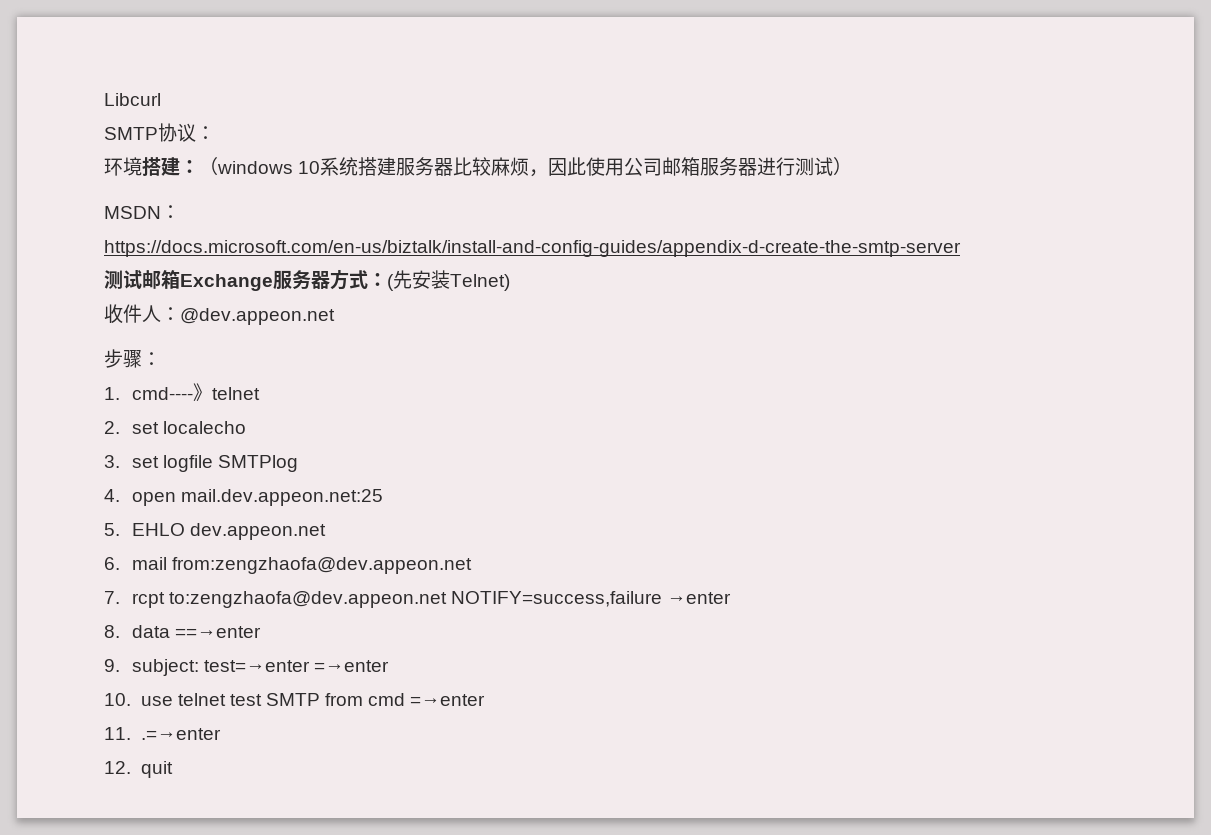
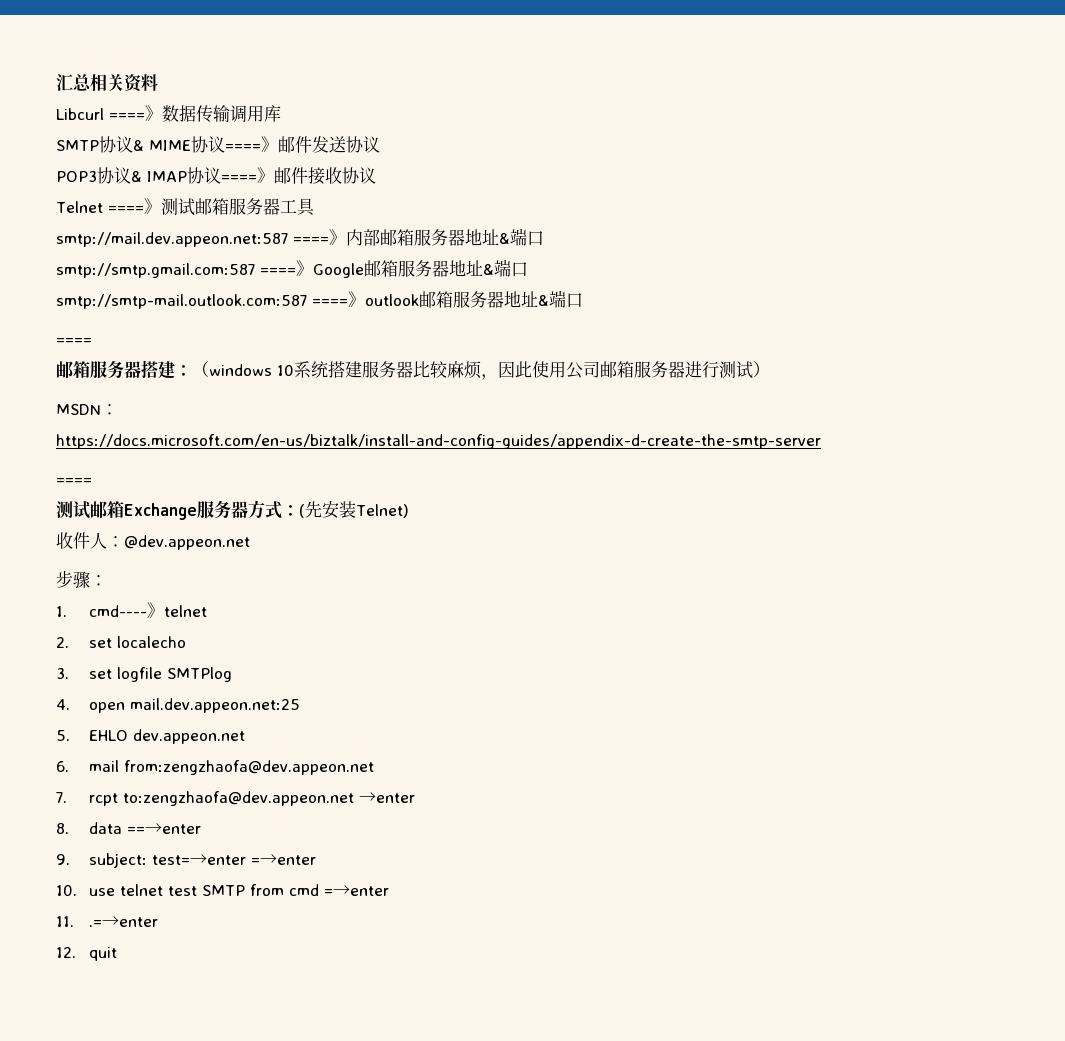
- Libcurl
- SMTP协议：
- 环境搭建：（windows 10系统搭建服务器比较麻烦，因此使用公司邮箱服务器进行测试）
+ 汇总相关资料
+ Libcurl ====》数据传输调用库
+ SMTP协议& MIME协议====》邮件发送协议
+ POP3协议& IMAP协议====》邮件接收协议
+ Telnet ====》测试邮箱服务器工具
+ smtp://mail.dev.appeon.net:587 ====》内部邮箱服务器地址&端口
+ smtp://smtp.gmail.com:587 ====》Google邮箱服务器地址&端口
+ smtp://smtp-mail.outlook.com:587 ====》outlook邮箱服务器地址&端口
+ ====
+ 邮箱服务器搭建：（windows 10系统搭建服务器比较麻烦，因此使用公司邮箱服务器进行测试）
  https://docs.microsoft.com/en-us/biztalk/install-and-config-guides/appendix-d-create-the-smtp-server
+ ====
- 7. rcpt to:zengzhaofa@dev.appeon.net NOTIFY=success,failure →enter
+ 7. rcpt to:zengzhaofa@dev.appeon.net →enter

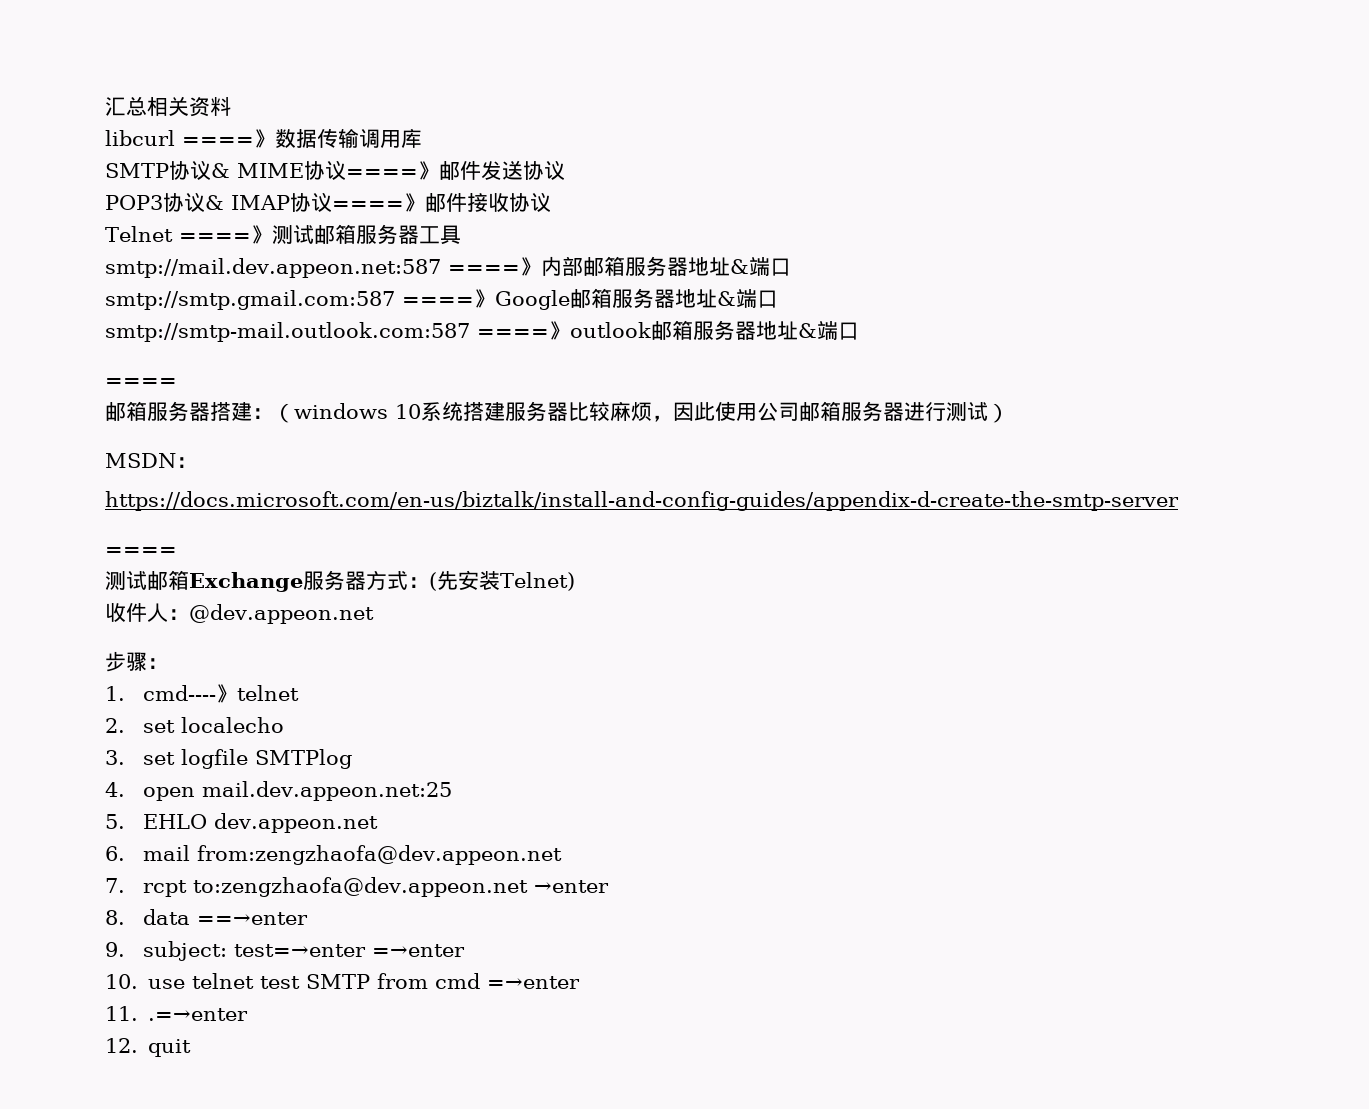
- Libcurl ====》数据传输调用库
+ libcurl ====》数据传输调用库

